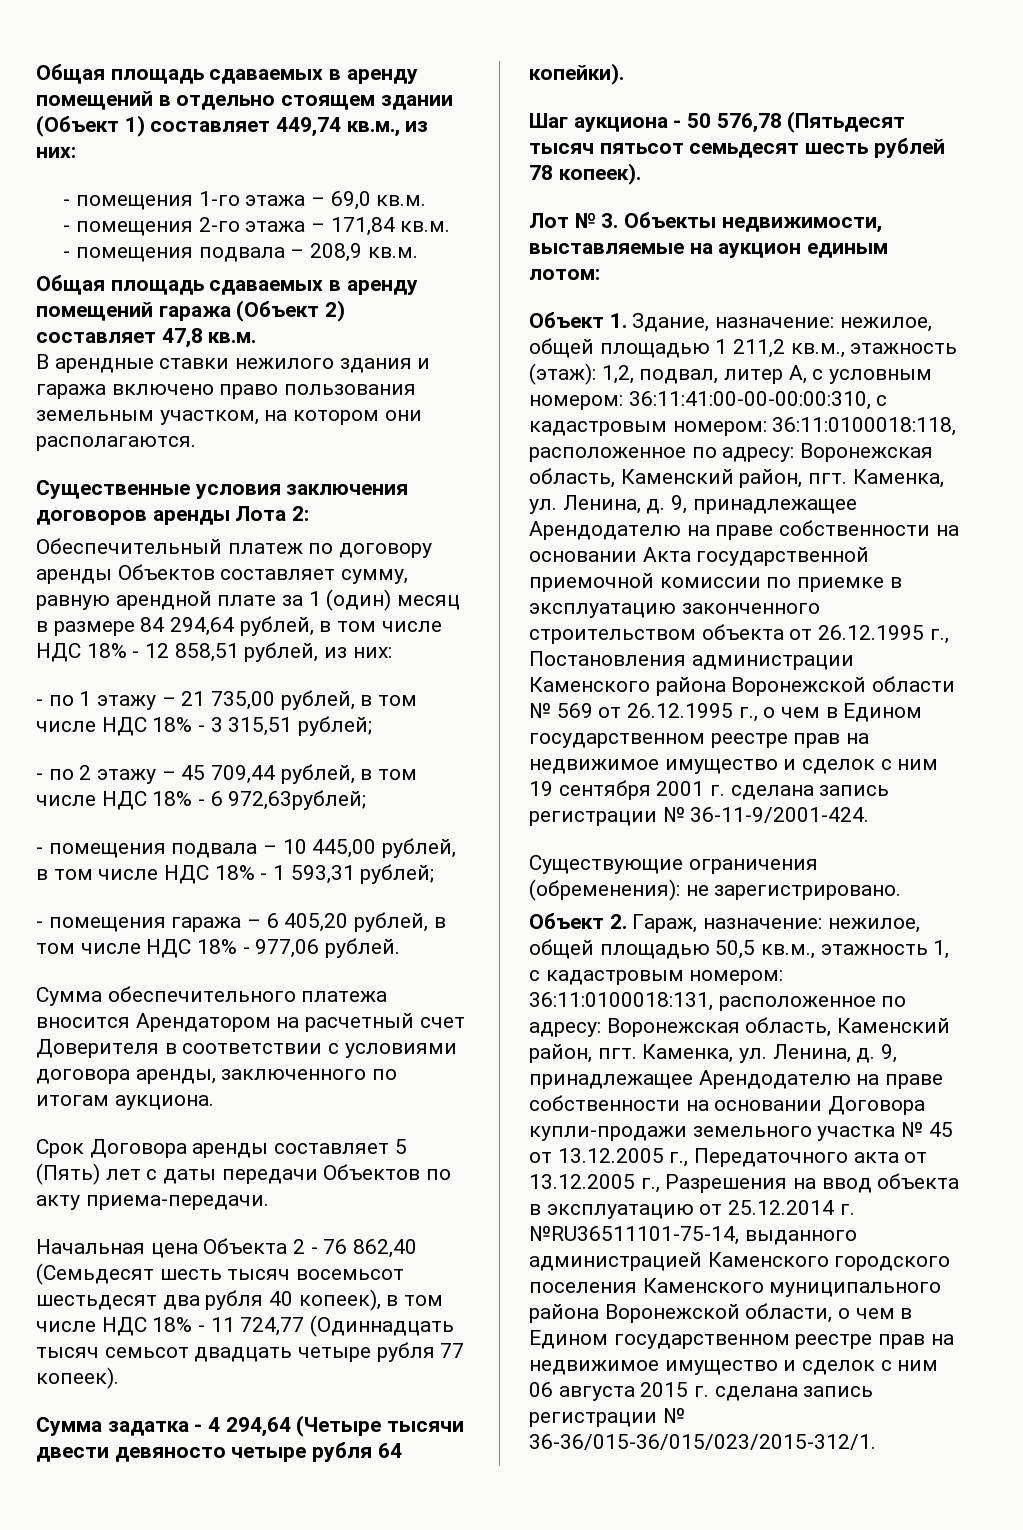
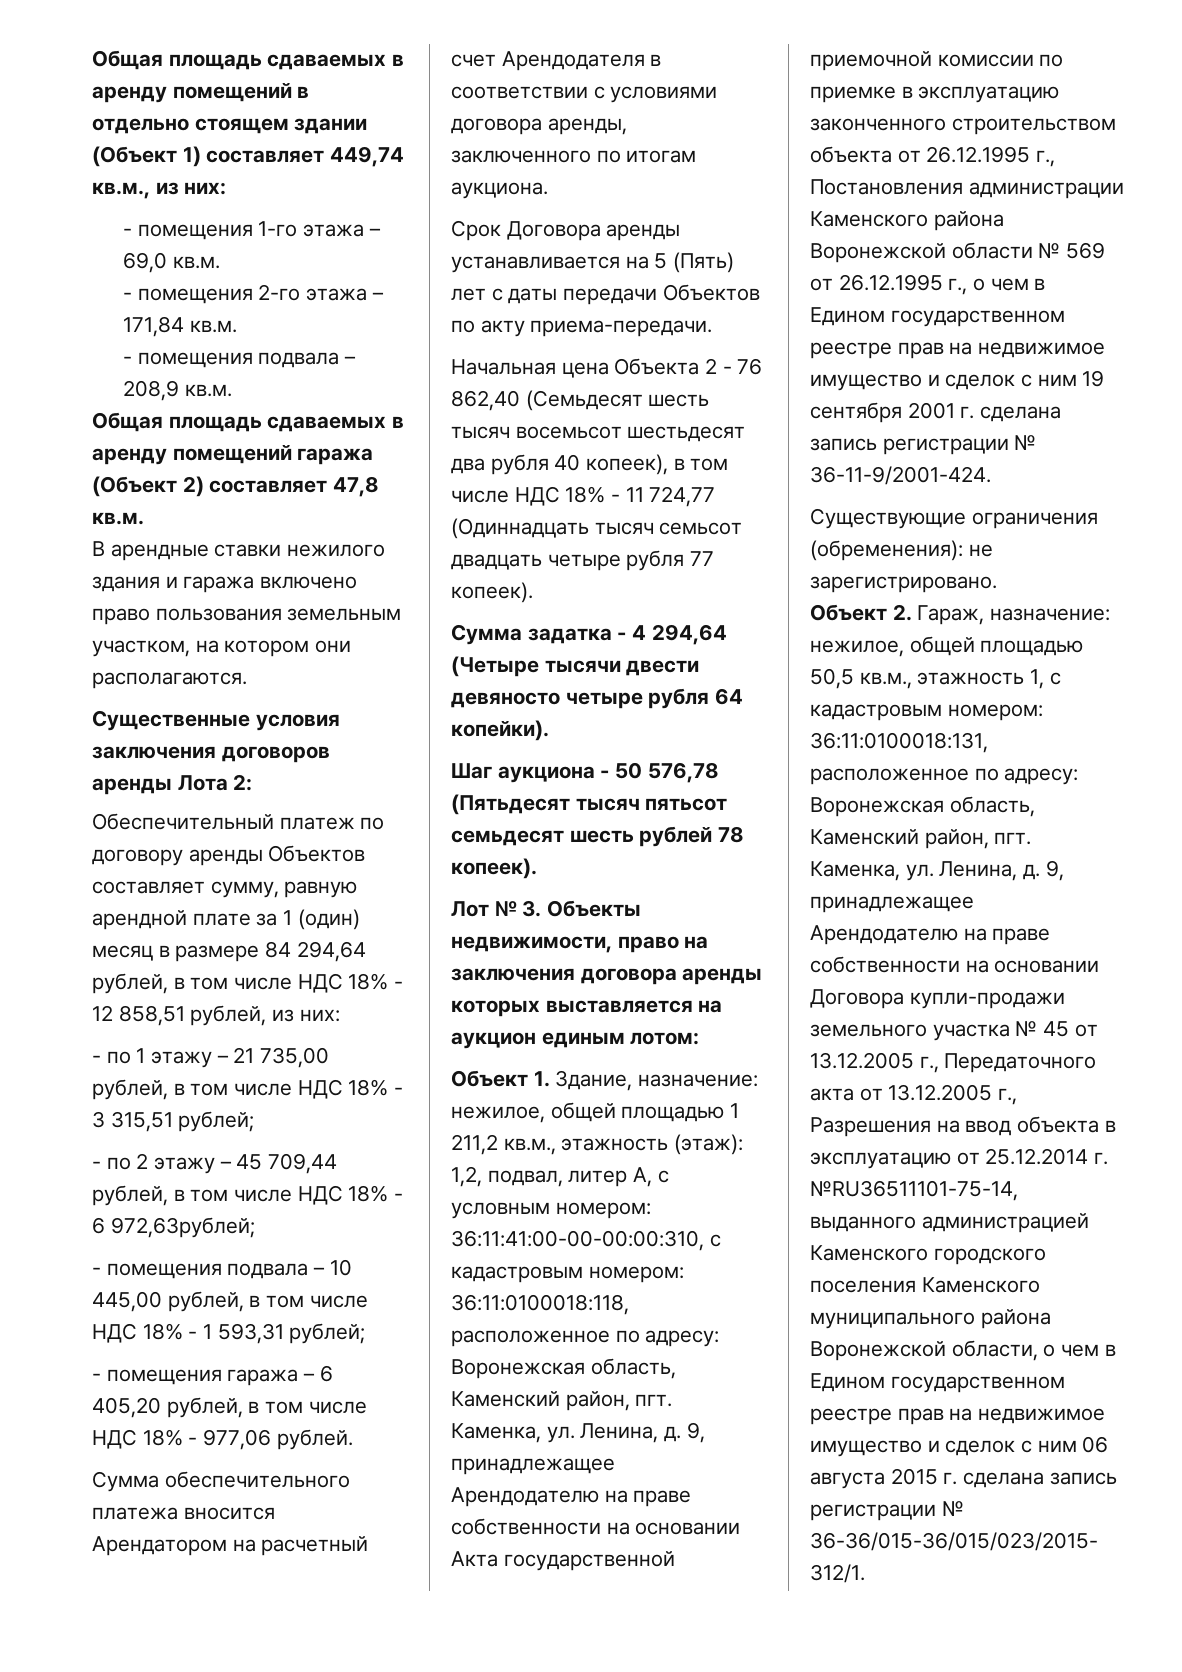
- Сумма обеспечительного платежа вносится Арендатором на расчетный счет Доверителя в соответствии с условиями договора аренды, заключенного по итогам аукциона.
+ Сумма обеспечительного платежа вносится Арендатором на расчетный счет Арендодателя в соответствии с условиями договора аренды, заключенного по итогам аукциона.
- Срок Договора аренды составляет 5 (Пять) лет с даты передачи Объектов по акту приема-передачи.
+ Срок Договора аренды устанавливается на 5 (Пять) лет с даты передачи Объектов по акту приема-передачи.
- Лот № 3. Объекты недвижимости, выставляемые на аукцион единым лотом:
+ Лот № 3. Объекты недвижимости, право на заключения договора аренды которых выставляется на аукцион единым лотом:

